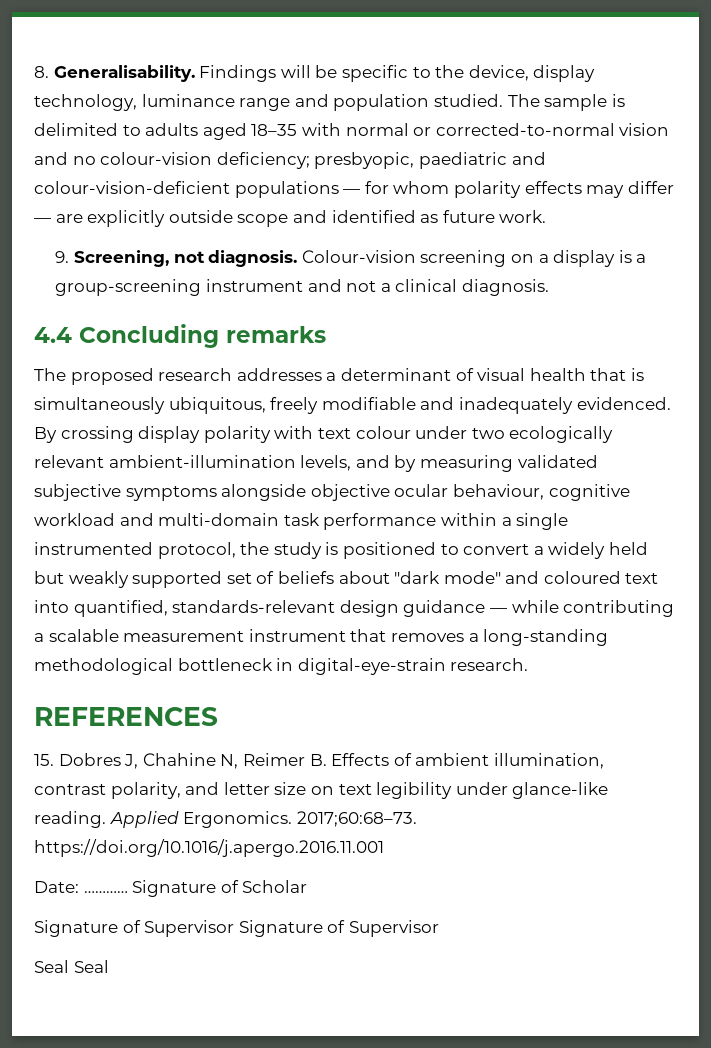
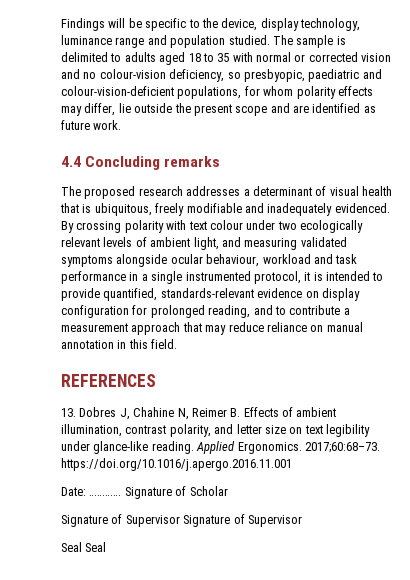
- 8. Generalisability.
- The sample is delimited to adults aged 18–35 with normal or corrected-to-normal vision and no colour-vision deficiency; presbyopic, paediatric and colour-vision-deficient populations — for whom polarity effects may differ — are explicitly outside scope and identified as future work.
+ The sample is delimited to adults aged 18 to 35 with normal or corrected vision and no colour-vision deficiency, so presbyopic, paediatric and colour-vision-deficient populations, for whom polarity effects may differ, lie outside the present scope and are identified as future work.
- 9. Screening, not diagnosis. Colour-vision screening on a display is a group-screening instrument and not a clinical diagnosis.
- The proposed research addresses a determinant of visual health that is simultaneously ubiquitous, freely modifiable and inadequately evidenced.
+ The proposed research addresses a determinant of visual health that is ubiquitous, freely modifiable and inadequately evidenced.
- By crossing display polarity with text colour under two ecologically relevant ambient-illumination levels, and by measuring validated subjective symptoms alongside objective ocular behaviour, cognitive workload and multi-domain task performance within a single instrumented protocol, the study is positioned to convert a widely held but weakly supported set of beliefs about "dark mode" and coloured text into quantified, standards-relevant design guidance — while contributing a scalable measurement instrument that removes a long-standing methodological bottleneck in digital-eye-strain research.
+ By crossing polarity with text colour under two ecologically relevant levels of ambient light, and measuring validated symptoms alongside ocular behaviour, workload and task performance in a single instrumented protocol, it is intended to provide quantified, standards-relevant evidence on display configuration for prolonged reading, and to contribute a measurement approach that may reduce reliance on manual annotation in this field.
- 15. Dobres J, Chahine N, Reimer B. Effects of ambient illumination, contrast polarity, and letter size on text legibility under glance-like reading.
+ 13. Dobres J, Chahine N, Reimer B. Effects of ambient illumination, contrast polarity, and letter size on text legibility under glance-like reading.

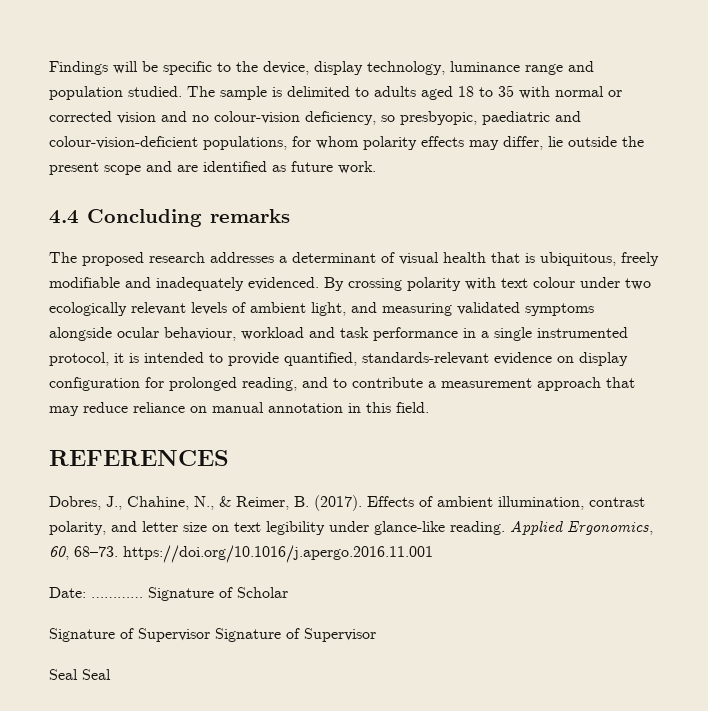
- 13. Dobres J, Chahine N, Reimer B. Effects of ambient illumination, contrast polarity, and letter size on text legibility under glance-like reading.
+ Dobres, J., Chahine, N., & Reimer, B. (2017). Effects of ambient illumination, contrast polarity, and letter size on text legibility under glance-like reading.
- Applied Ergonomics. 2017;60:68–73. https://doi.org/10.1016/j.apergo.2016.11.001
+ Applied Ergonomics, 60, 68–73. https://doi.org/10.1016/j.apergo.2016.11.001

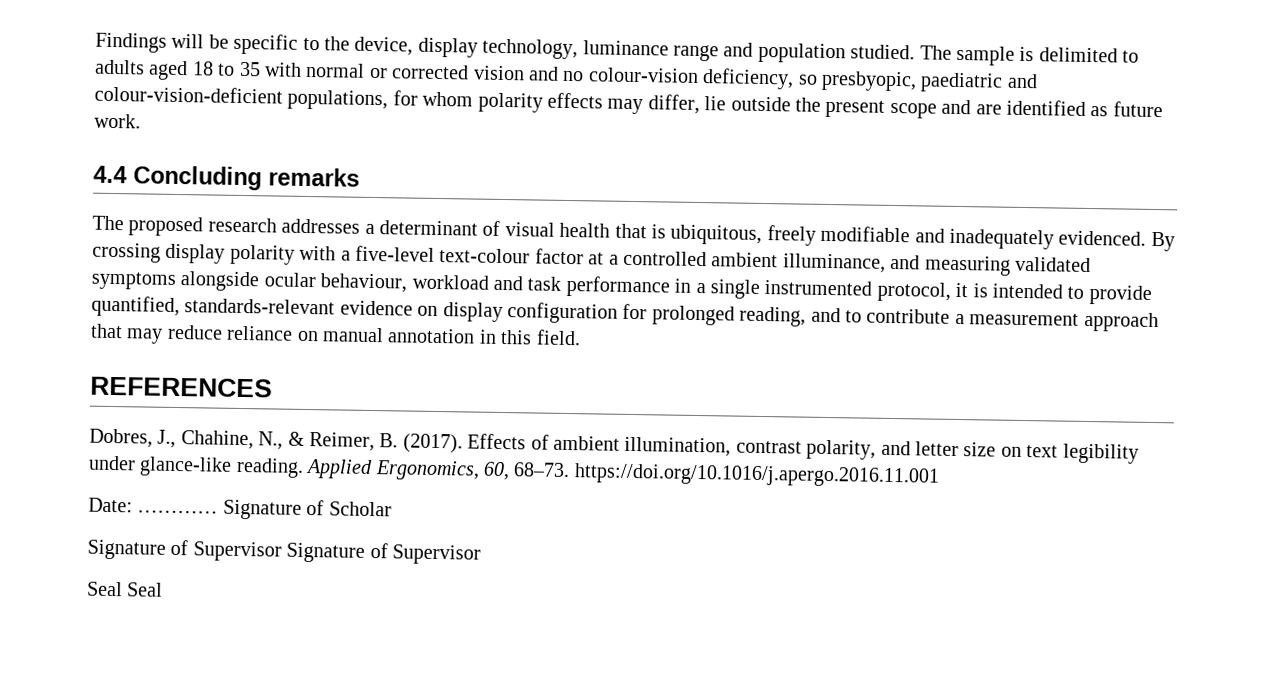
- By crossing polarity with text colour under two ecologically relevant levels of ambient light, and measuring validated symptoms alongside ocular behaviour, workload and task performance in a single instrumented protocol, it is intended to provide quantified, standards-relevant evidence on display configuration for prolonged reading, and to contribute a measurement approach that may reduce reliance on manual annotation in this field.
+ By crossing display polarity with a five-level text-colour factor at a controlled ambient illuminance, and measuring validated symptoms alongside ocular behaviour, workload and task performance in a single instrumented protocol, it is intended to provide quantified, standards-relevant evidence on display configuration for prolonged reading, and to contribute a measurement approach that may reduce reliance on manual annotation in this field.

